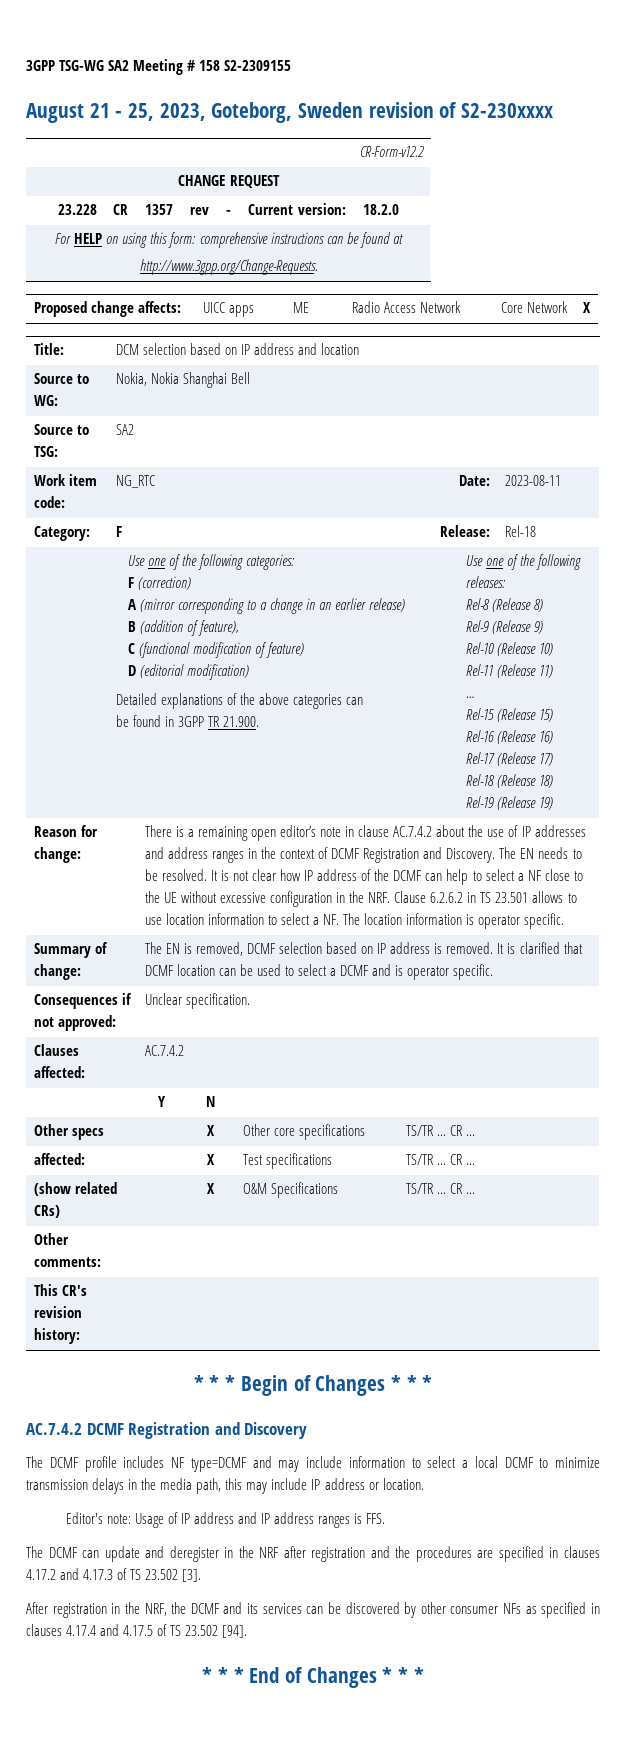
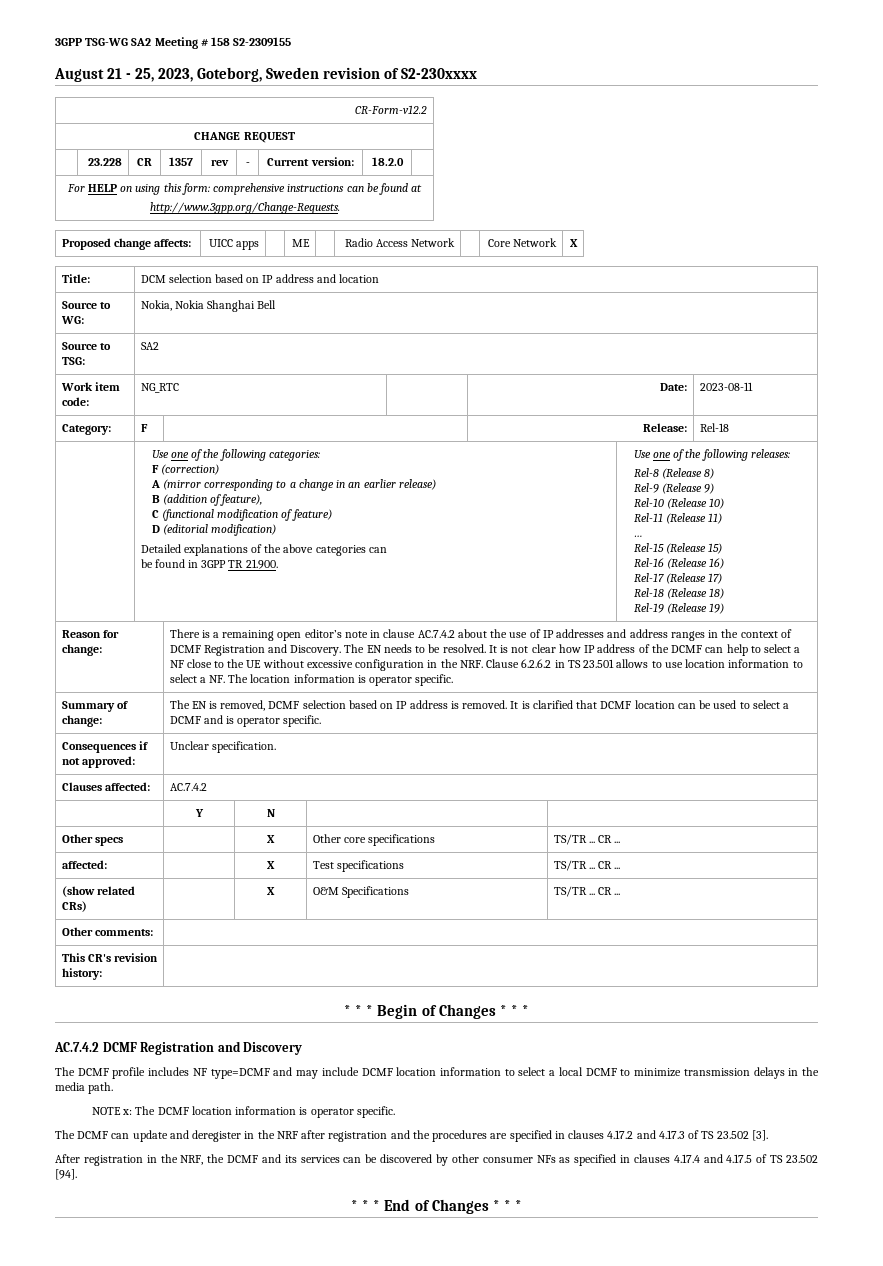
- The DCMF profile includes NF type=DCMF and may include information to select a local DCMF to minimize transmission delays in the media path, this may include IP address or location.
- Editor's note: Usage of IP address and IP address ranges is FFS.
+ The DCMF profile includes NF type=DCMF and may include DCMF location information to select a local DCMF to minimize transmission delays in the media path.
+ NOTE x: The DCMF location information is operator specific.

